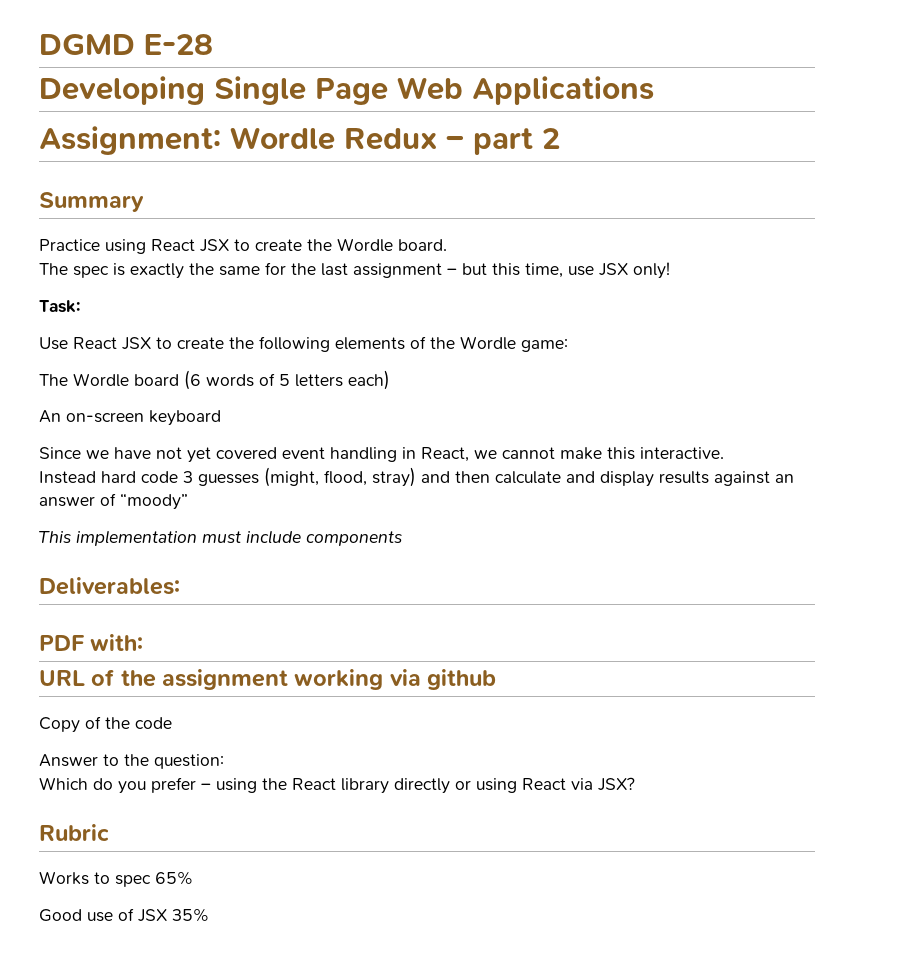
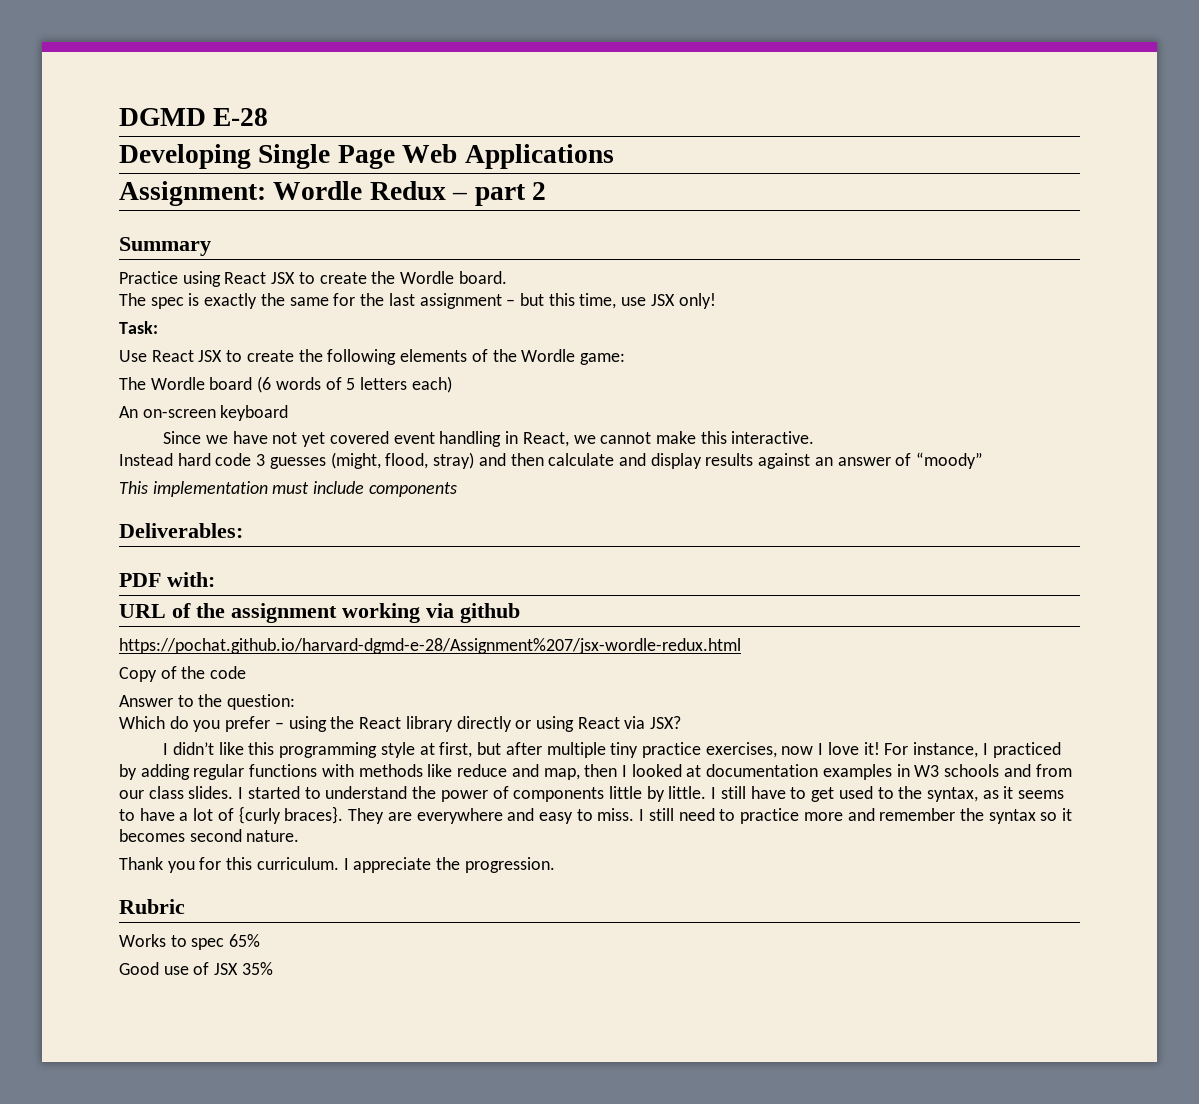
+ https://pochat.github.io/harvard-dgmd-e-28/Assignment%207/jsx-wordle-redux.html
+ I didn’t like this programming style at first, but after multiple tiny practice exercises, now I love it! For instance, I practiced by adding regular functions with methods like reduce and map, then I looked at documentation examples in W3 schools and from our class slides. I started to understand the power of components little by little. I still have to get used to the syntax, as it seems to have a lot of {curly braces}. They are everywhere and easy to miss. I still need to practice more and remember the syntax so it becomes second nature.
+ Thank you for this curriculum. I appreciate the progression.

